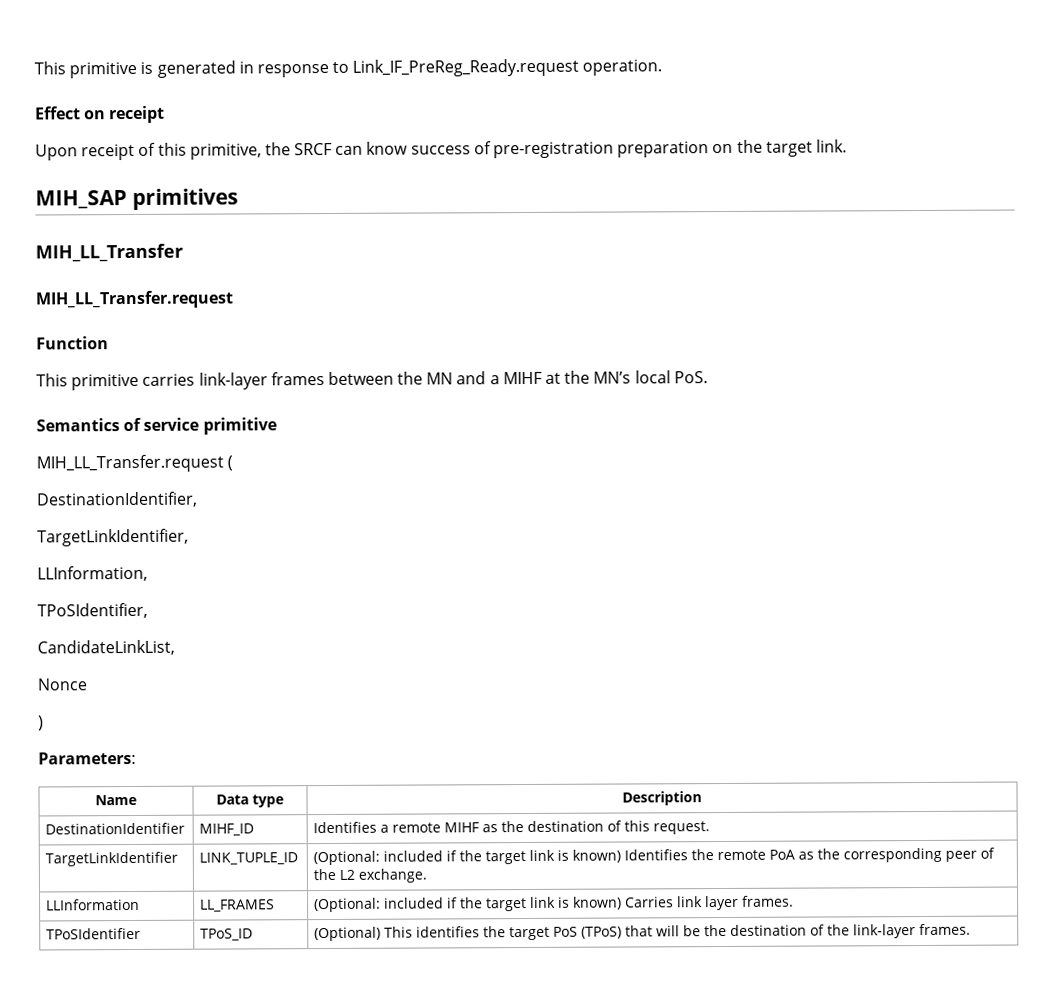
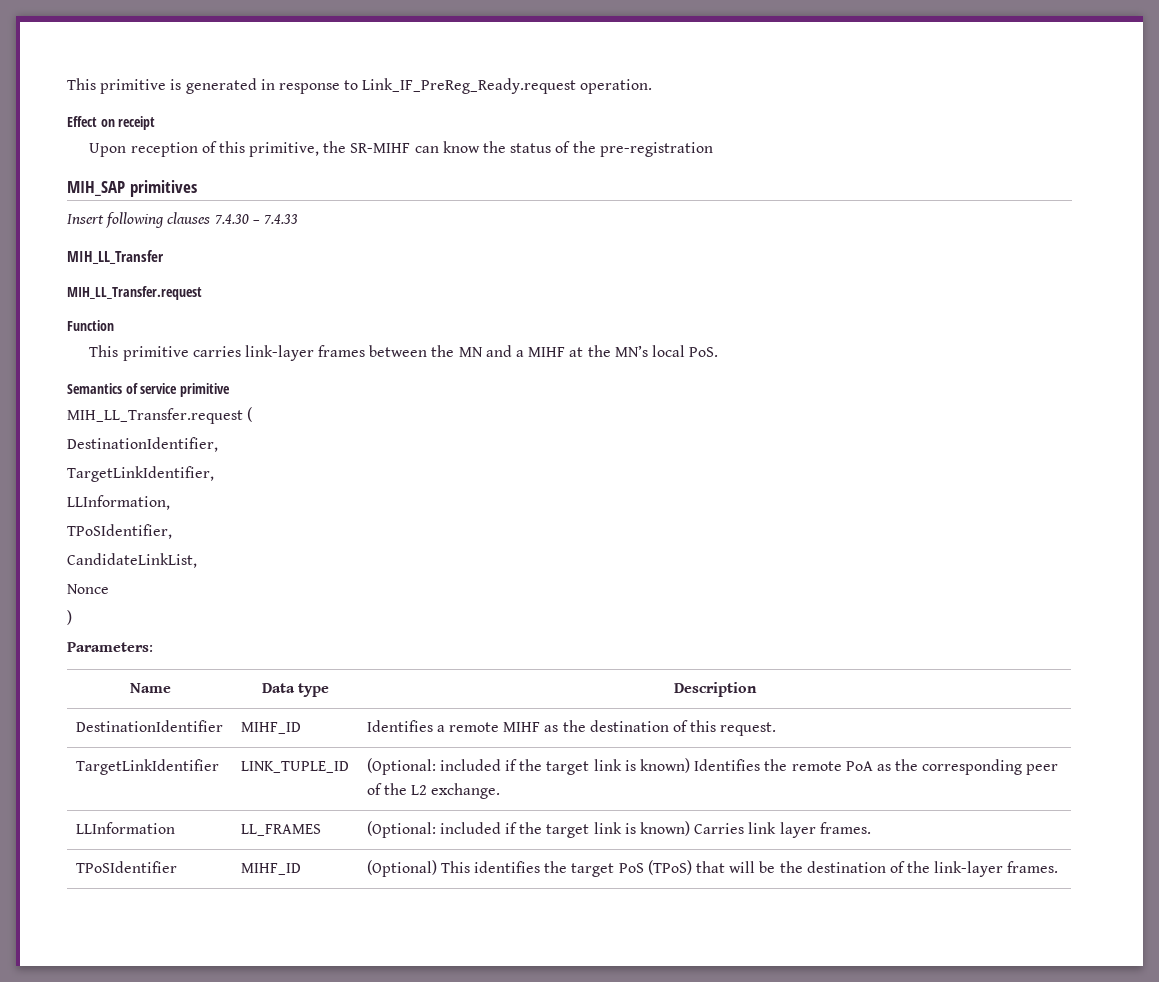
- Upon receipt of this primitive, the SRCF can know success of pre-registration preparation on the target link.
+ Upon reception of this primitive, the SR-MIHF can know the status of the pre-registration
  MIH_SAP primitives
+ Insert following clauses 7.4.30 – 7.4.33
- TPoSIdentifier | TPoS_ID | (Optional) This identifies the target PoS (TPoS) that will be the destination of the link-layer frames.
+ TPoSIdentifier | MIHF_ID | (Optional) This identifies the target PoS (TPoS) that will be the destination of the link-layer frames.

